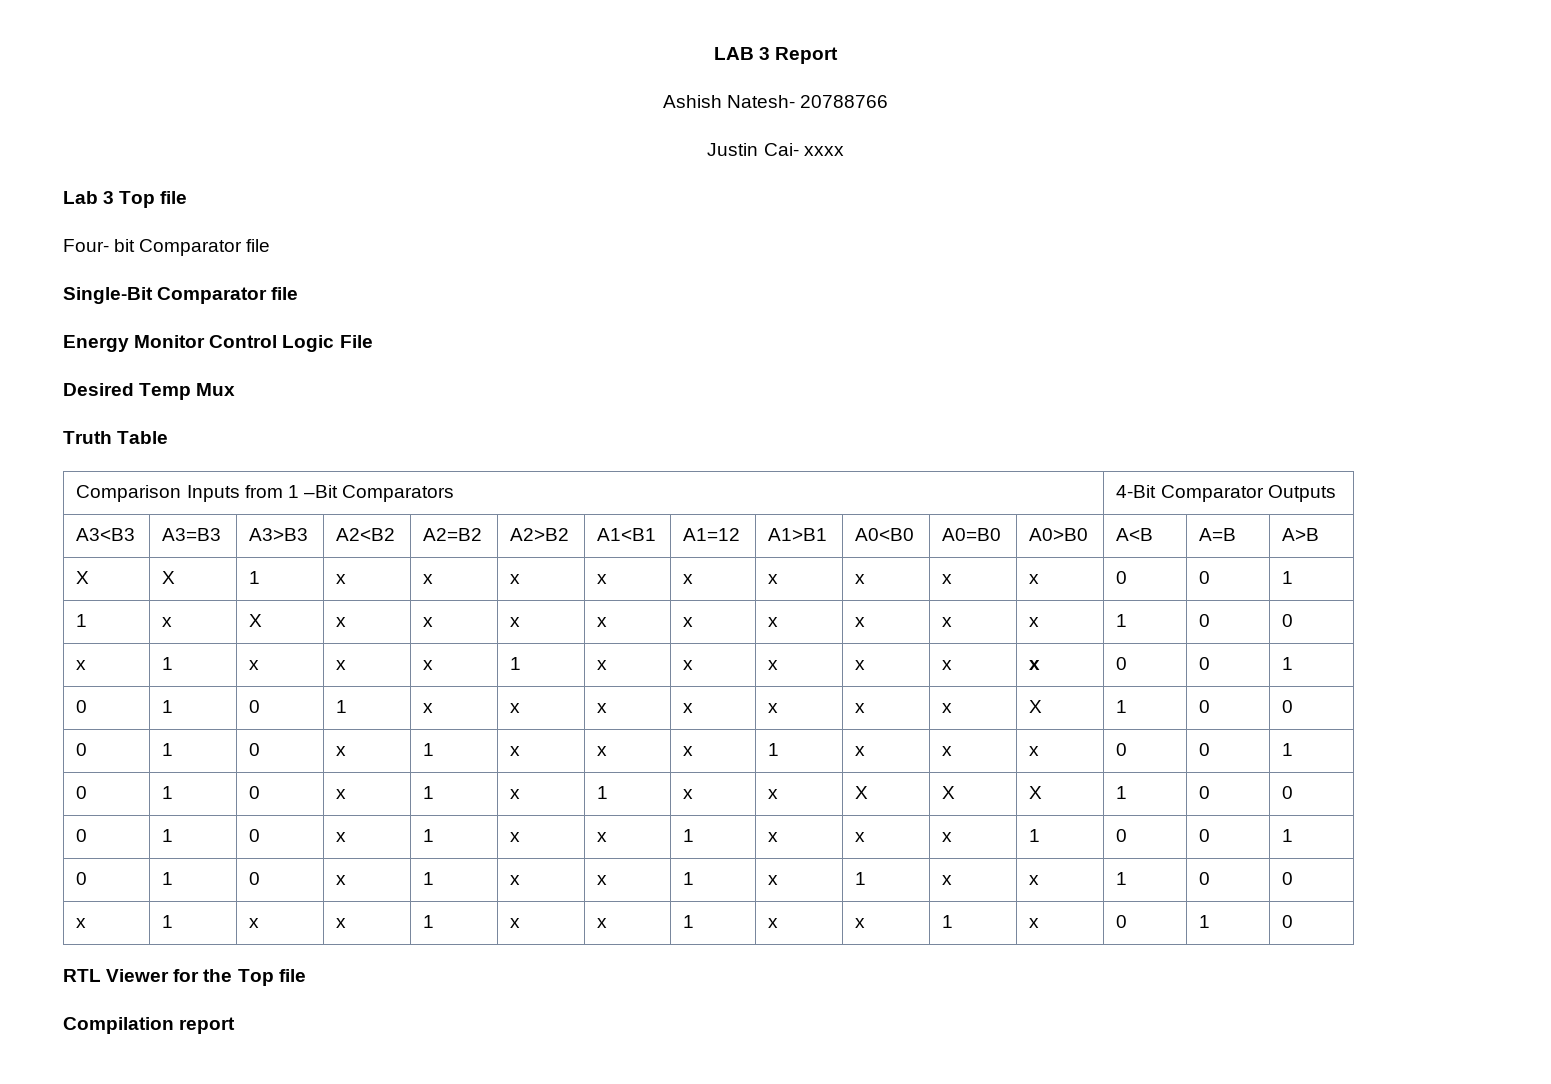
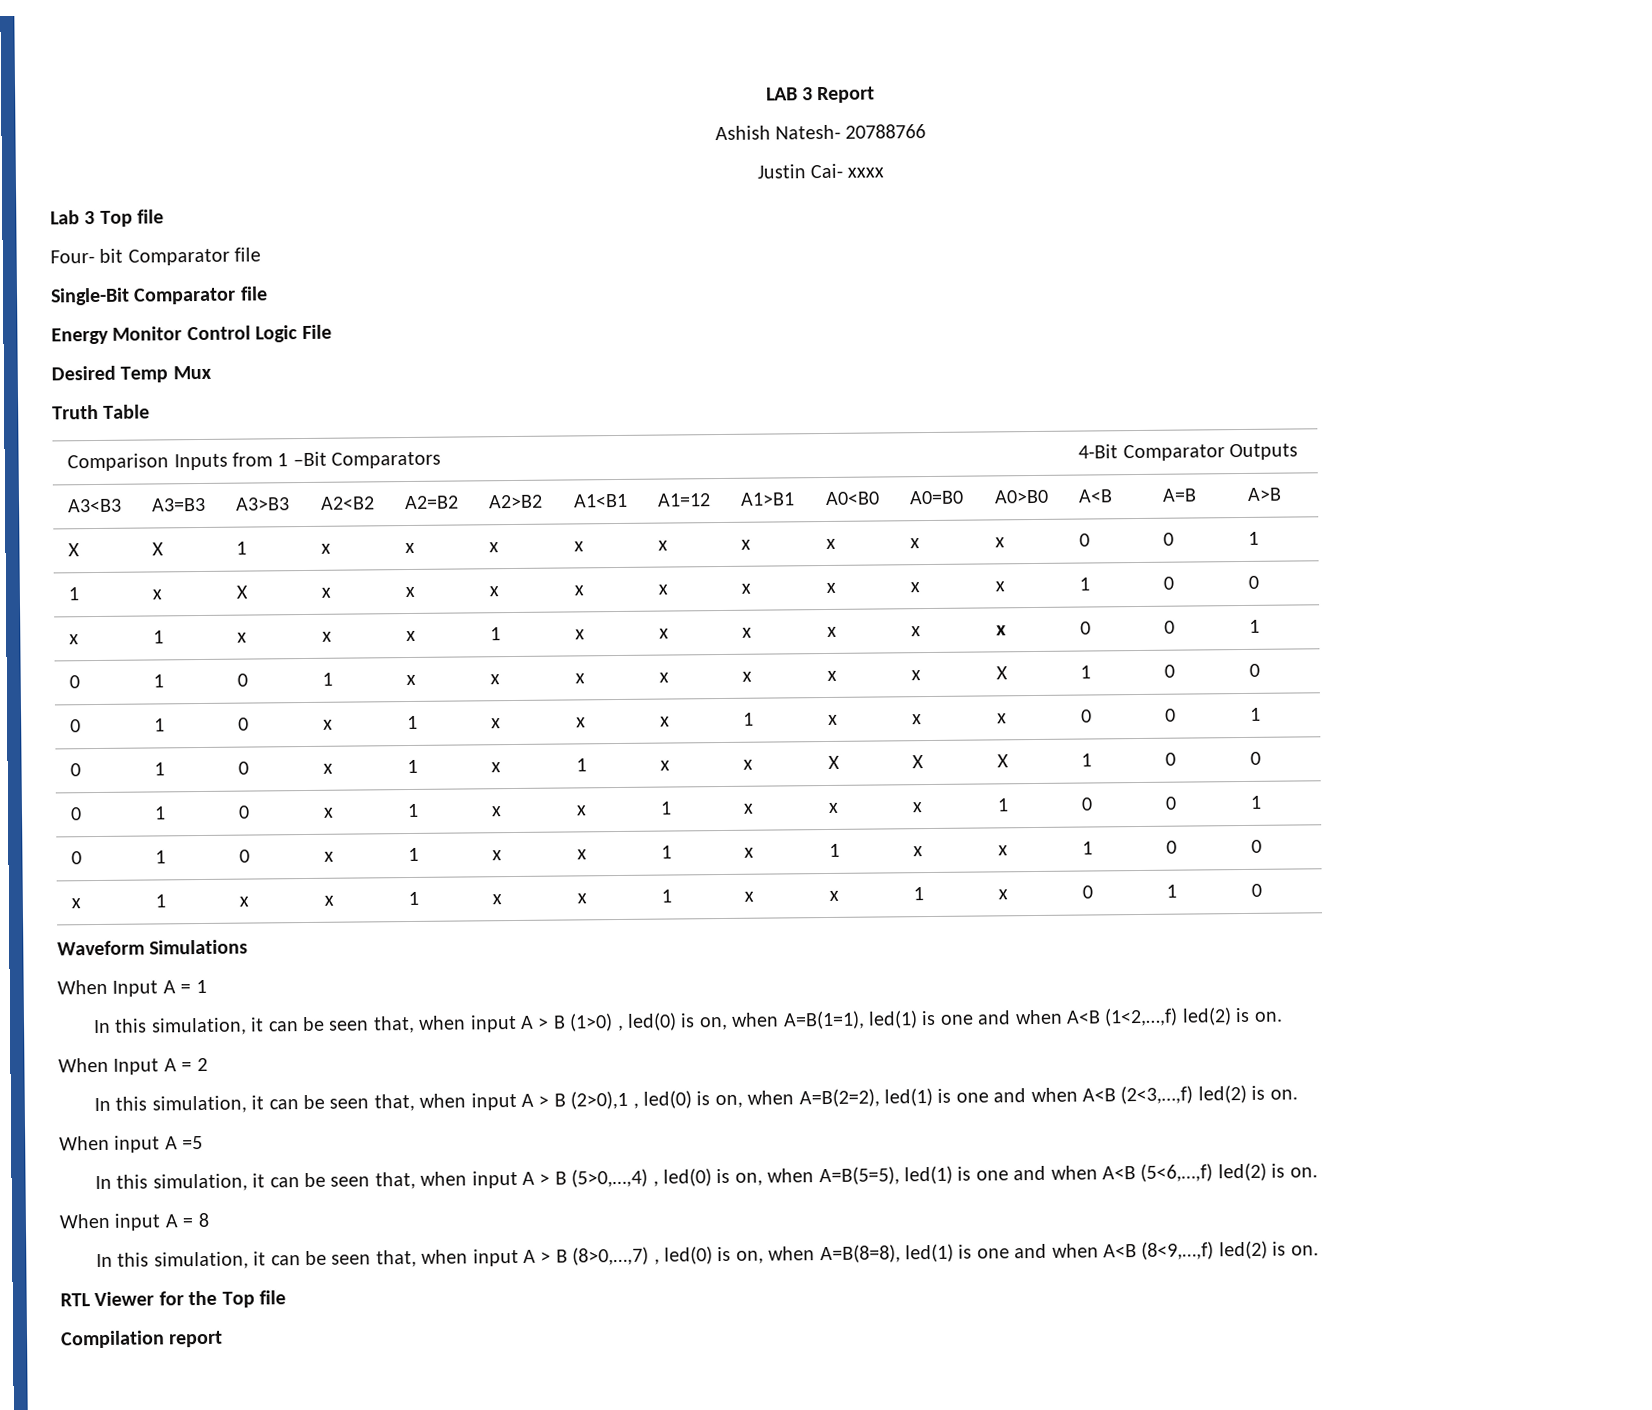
+ Waveform Simulations
+ When Input A = 1
+ In this simulation, it can be seen that, when input A > B (1>0) , led(0) is on, when A=B(1=1), led(1) is one and when A<B (1<2,…,f) led(2) is on.
+ When Input A = 2
+ In this simulation, it can be seen that, when input A > B (2>0),1 , led(0) is on, when A=B(2=2), led(1) is one and when A<B (2<3,…,f) led(2) is on.
+ When input A =5
+ In this simulation, it can be seen that, when input A > B (5>0,…,4) , led(0) is on, when A=B(5=5), led(1) is one and when A<B (5<6,…,f) led(2) is on.
+ When input A = 8
+ In this simulation, it can be seen that, when input A > B (8>0,…,7) , led(0) is on, when A=B(8=8), led(1) is one and when A<B (8<9,…,f) led(2) is on.

